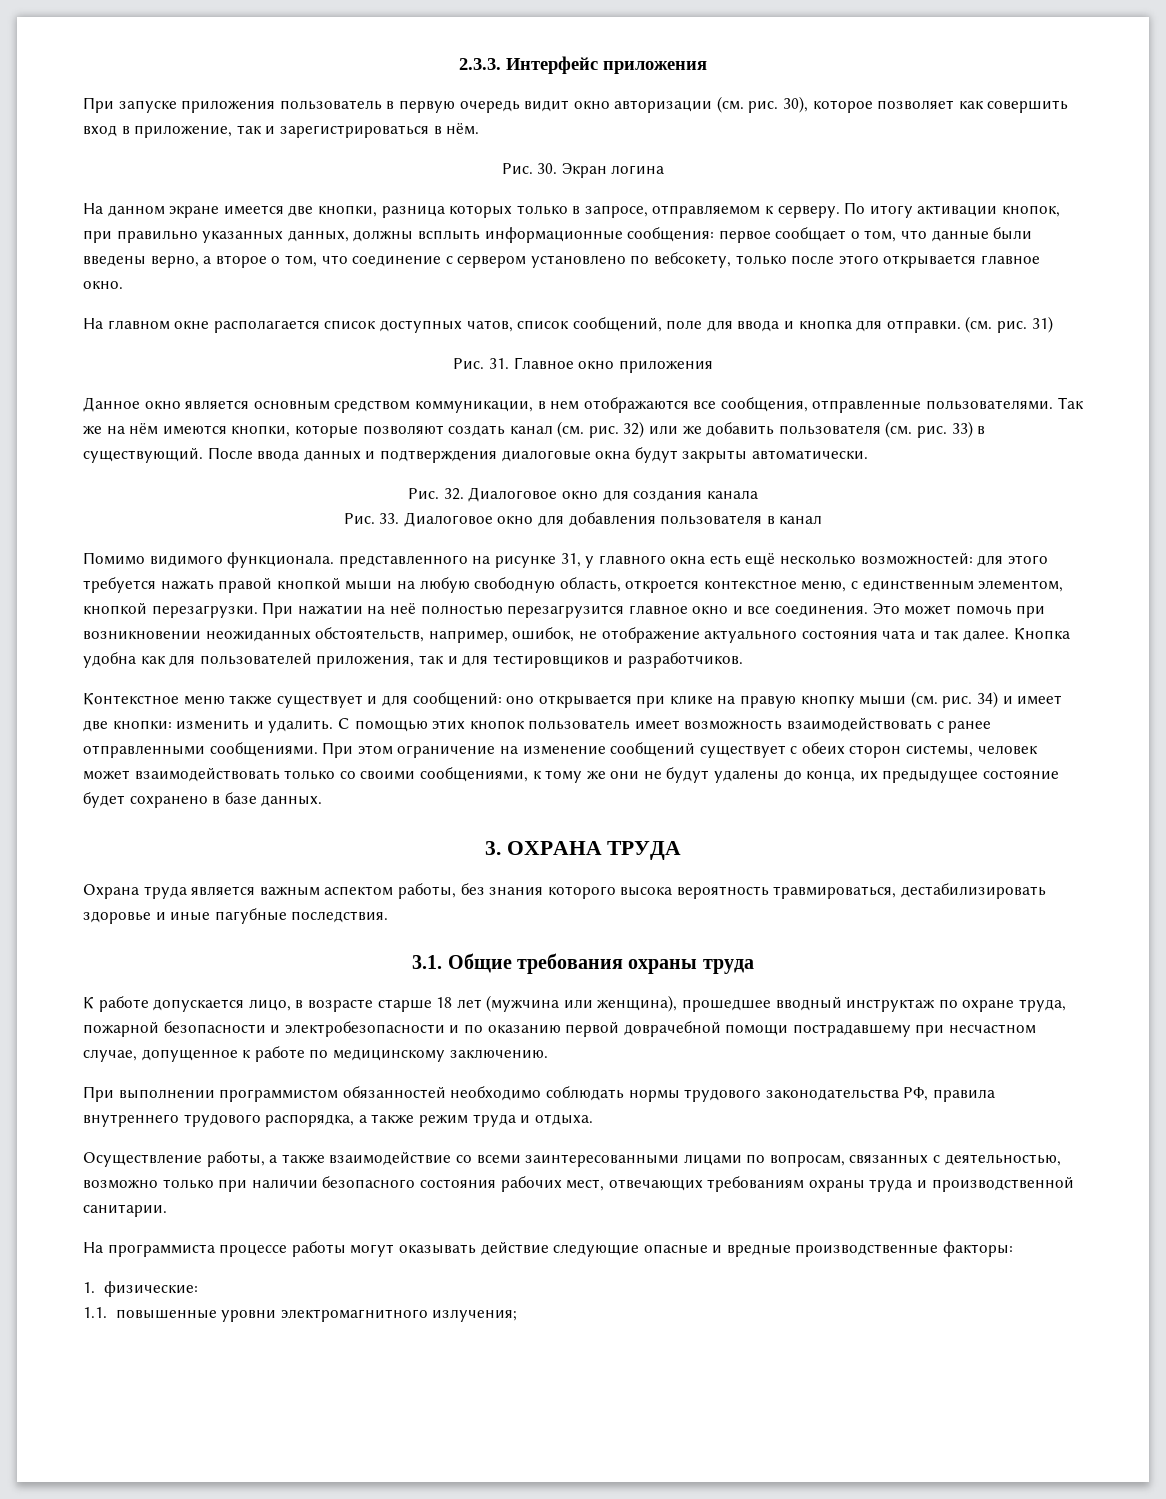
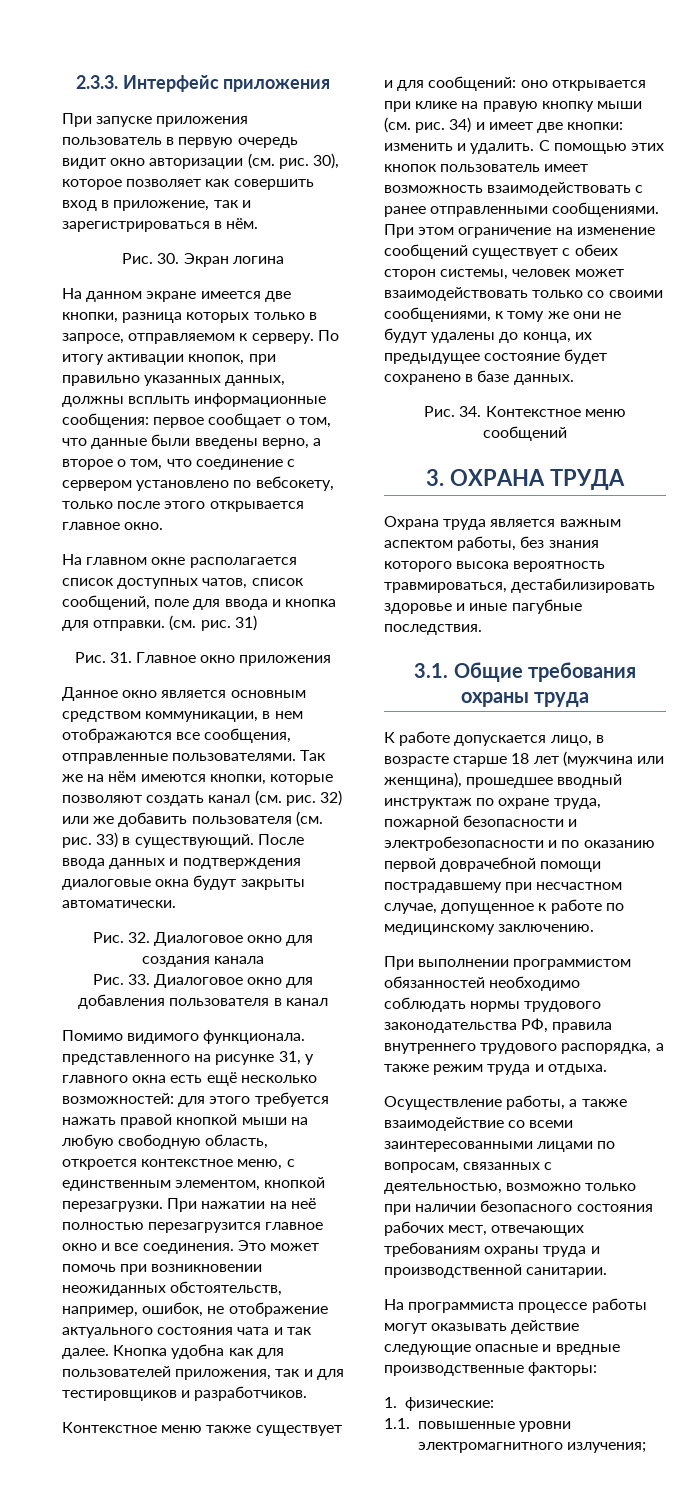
+ Рис. 34. Контекстное меню сообщений

